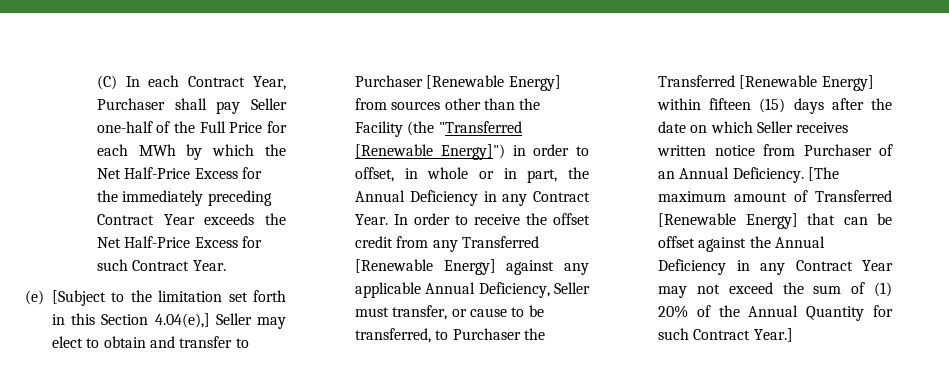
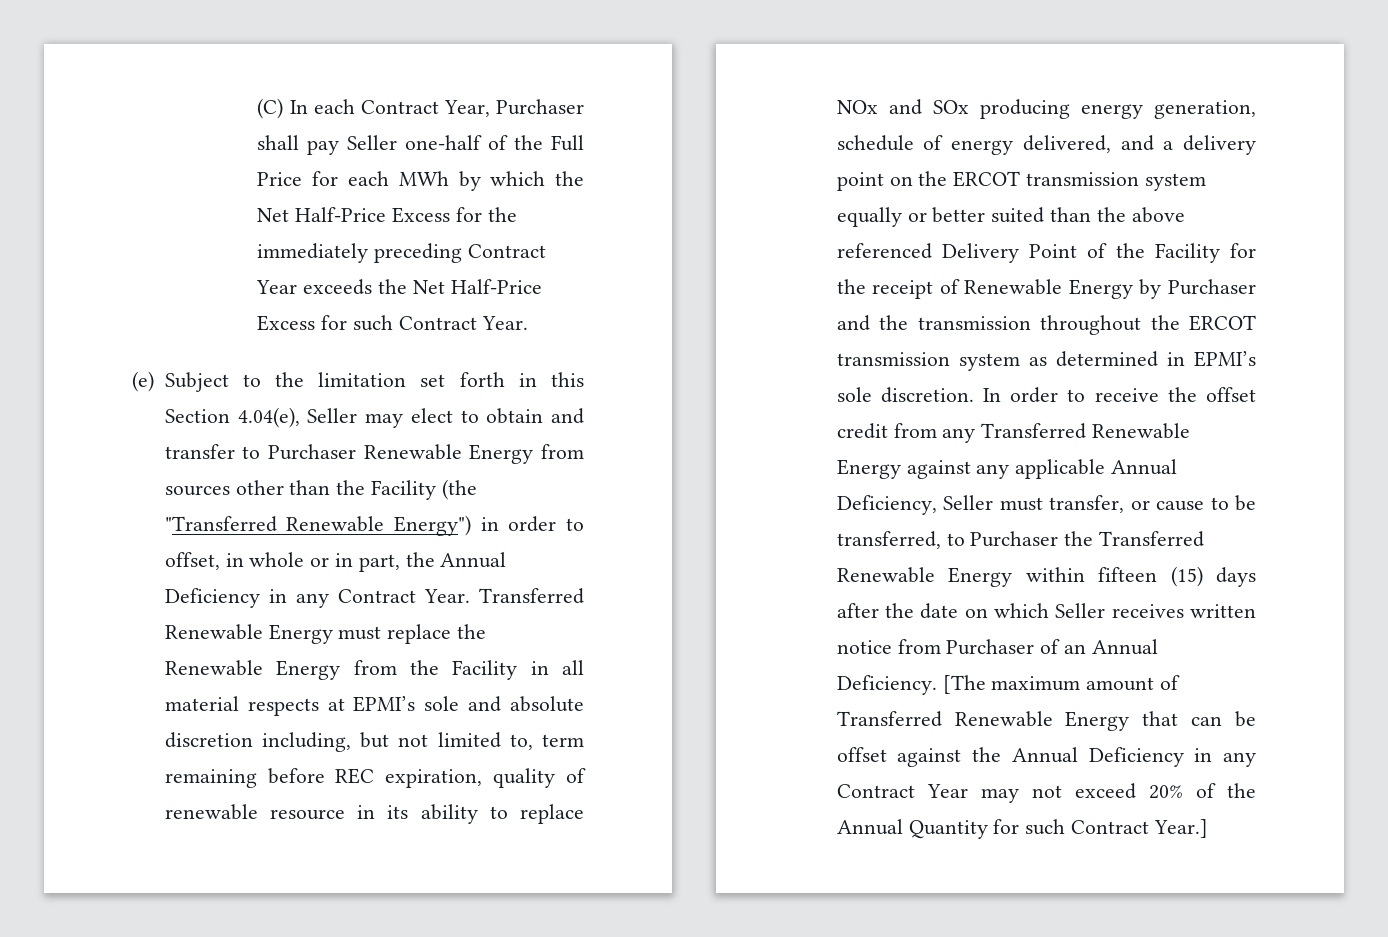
- (e) [Subject to the limitation set forth in this Section 4.04(e),] Seller may elect to obtain and transfer to Purchaser [Renewable Energy] from sources other than the Facility (the "Transferred [Renewable Energy]") in order to offset, in whole or in part, the Annual Deficiency in any Contract Year.
+ (e) Subject to the limitation set forth in this Section 4.04(e), Seller may elect to obtain and transfer to Purchaser Renewable Energy from sources other than the Facility (the "Transferred Renewable Energy") in order to offset, in whole or in part, the Annual Deficiency in any Contract Year.
+ Transferred Renewable Energy must replace the Renewable Energy from the Facility in all material respects at EPMI’s sole and absolute discretion including, but not limited to, term remaining before REC expiration, quality of renewable resource in its ability to replace NOx and SOx producing energy generation, schedule of energy delivered, and a delivery point on the ERCOT transmission system equally or better suited than the above referenced Delivery Point of the Facility for the receipt of Renewable Energy by Purchaser and the transmission throughout the ERCOT transmission system as determined in EPMI’s sole discretion.
- In order to receive the offset credit from any Transferred [Renewable Energy] against any applicable Annual Deficiency, Seller must transfer, or cause to be transferred, to Purchaser the Transferred [Renewable Energy] within fifteen (15) days after the date on which Seller receives written notice from Purchaser of an Annual Deficiency.
+ In order to receive the offset credit from any Transferred Renewable Energy against any applicable Annual Deficiency, Seller must transfer, or cause to be transferred, to Purchaser the Transferred Renewable Energy within fifteen (15) days after the date on which Seller receives written notice from Purchaser of an Annual Deficiency.
- [The maximum amount of Transferred [Renewable Energy] that can be offset against the Annual Deficiency in any Contract Year may not exceed the sum of (1) 20% of the Annual Quantity for such Contract Year.]
+ [The maximum amount of Transferred Renewable Energy that can be offset against the Annual Deficiency in any Contract Year may not exceed 20% of the Annual Quantity for such Contract Year.]

